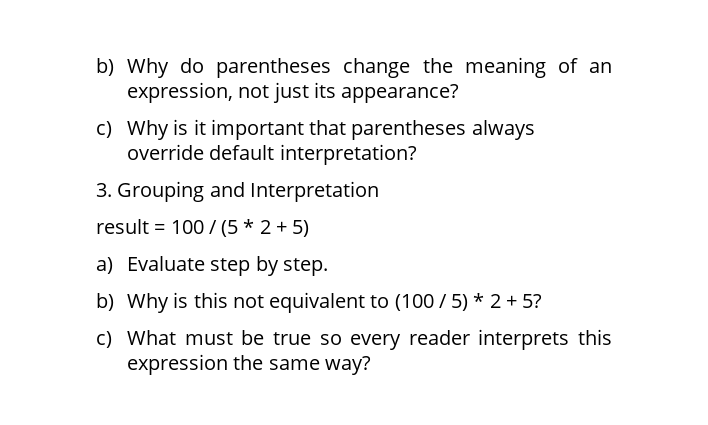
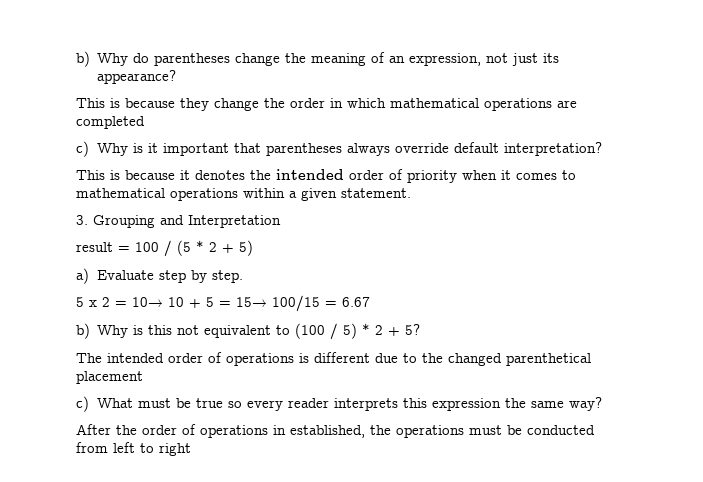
+ This is because they change the order in which mathematical operations are completed
+ This is because it denotes the intended order of priority when it comes to mathematical operations within a given statement.
+ 5 x 2 = 10→ 10 + 5 = 15→ 100/15 = 6.67
+ The intended order of operations is different due to the changed parenthetical placement
+ After the order of operations in established, the operations must be conducted from left to right

